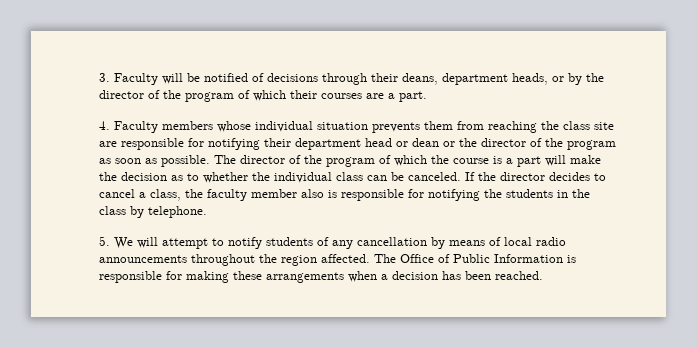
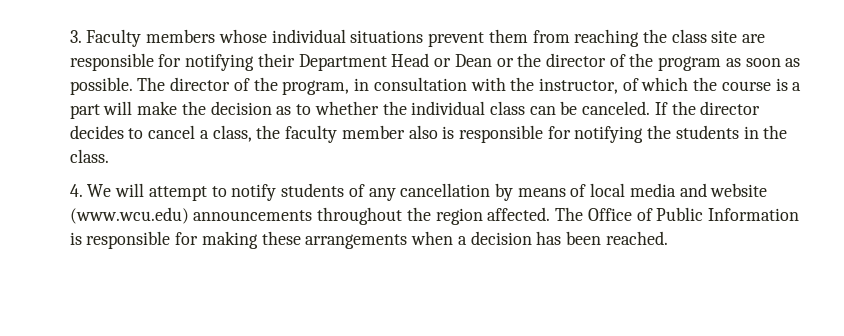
- 3. Faculty will be notified of decisions through their deans, department heads, or by the director of the program of which their courses are a part.
- 4. Faculty members whose individual situation prevents them from reaching the class site are responsible for notifying their department head or dean or the director of the program as soon as possible.
+ 3. Faculty members whose individual situations prevent them from reaching the class site are responsible for notifying their Department Head or Dean or the director of the program as soon as possible.
- The director of the program of which the course is a part will make the decision as to whether the individual class can be canceled.
+ The director of the program, in consultation with the instructor, of which the course is a part will make the decision as to whether the individual class can be canceled.
- If the director decides to cancel a class, the faculty member also is responsible for notifying the students in the class by telephone.
- 5. We will attempt to notify students of any cancellation by means of local radio announcements throughout the region affected.
+ If the director decides to cancel a class, the faculty member also is responsible for notifying the students in the class.
+ 4. We will attempt to notify students of any cancellation by means of local media and website (www.wcu.edu) announcements throughout the region affected.

